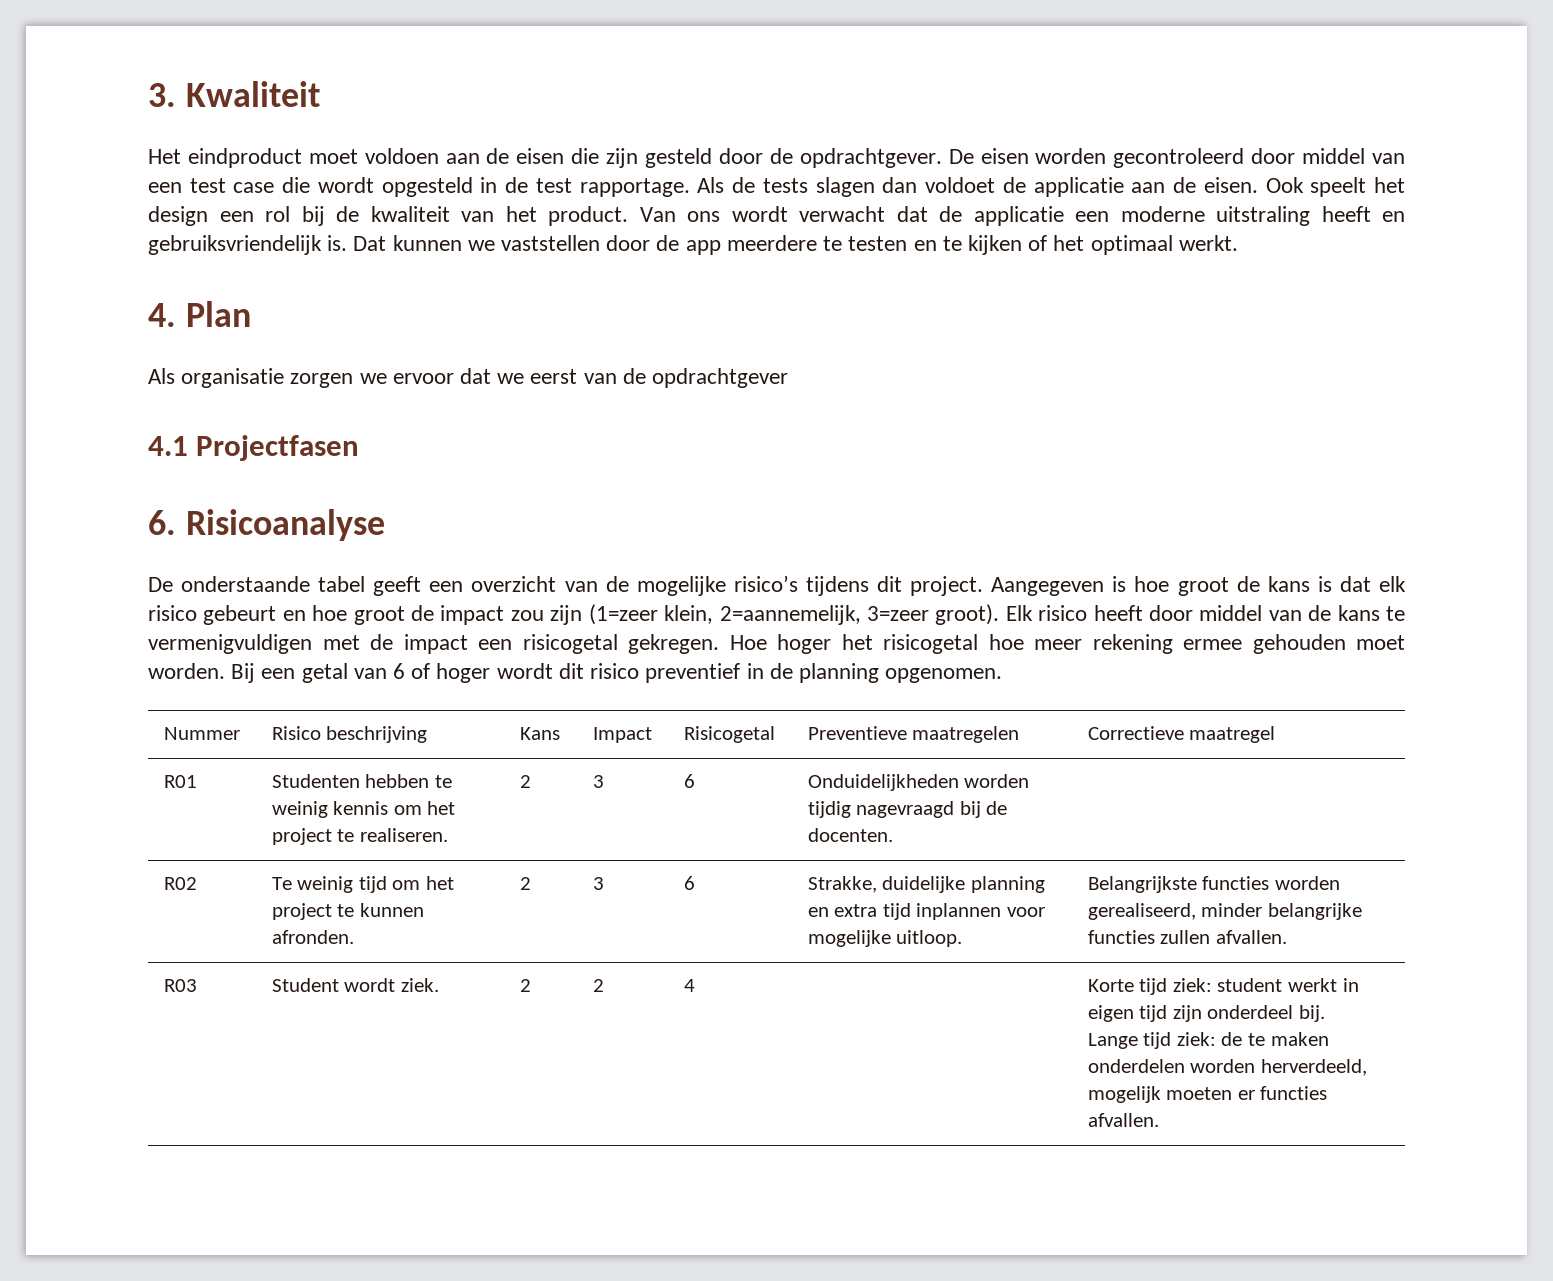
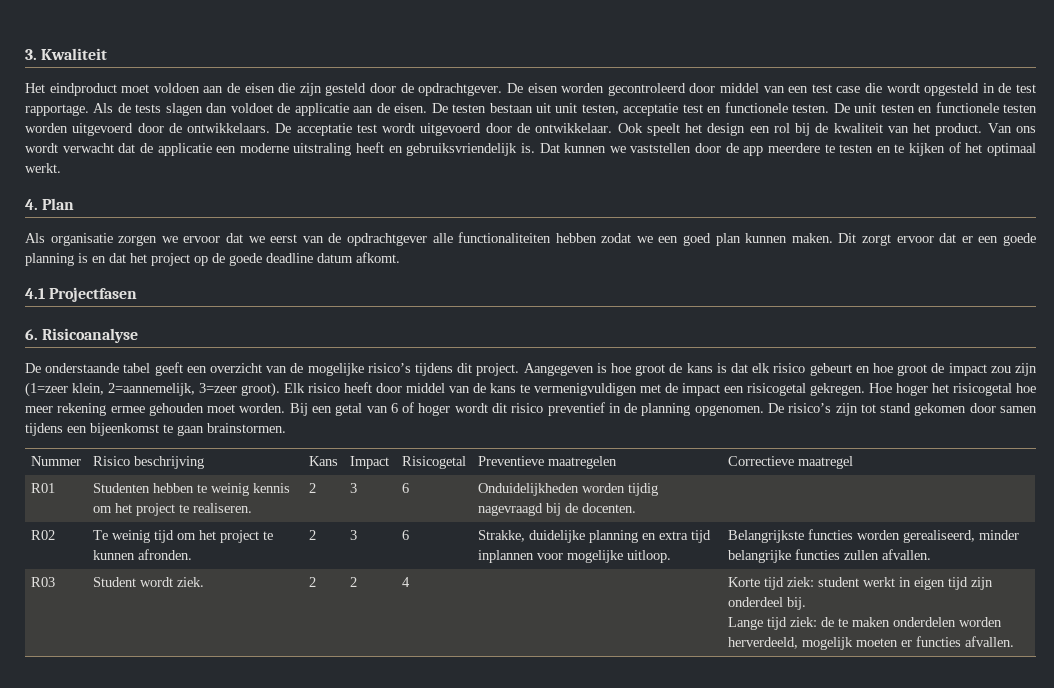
+ De testen bestaan uit unit testen, acceptatie test en functionele testen. De unit testen en functionele testen worden uitgevoerd door de ontwikkelaars. De acceptatie test wordt uitgevoerd door de ontwikkelaar.
- Als organisatie zorgen we ervoor dat we eerst van de opdrachtgever
+ Als organisatie zorgen we ervoor dat we eerst van de opdrachtgever alle functionaliteiten hebben zodat we een goed plan kunnen maken. Dit zorgt ervoor dat er een goede planning is en dat het project op de goede deadline datum afkomt.
+ De risico’s zijn tot stand gekomen door samen tijdens een bijeenkomst te gaan brainstormen.

